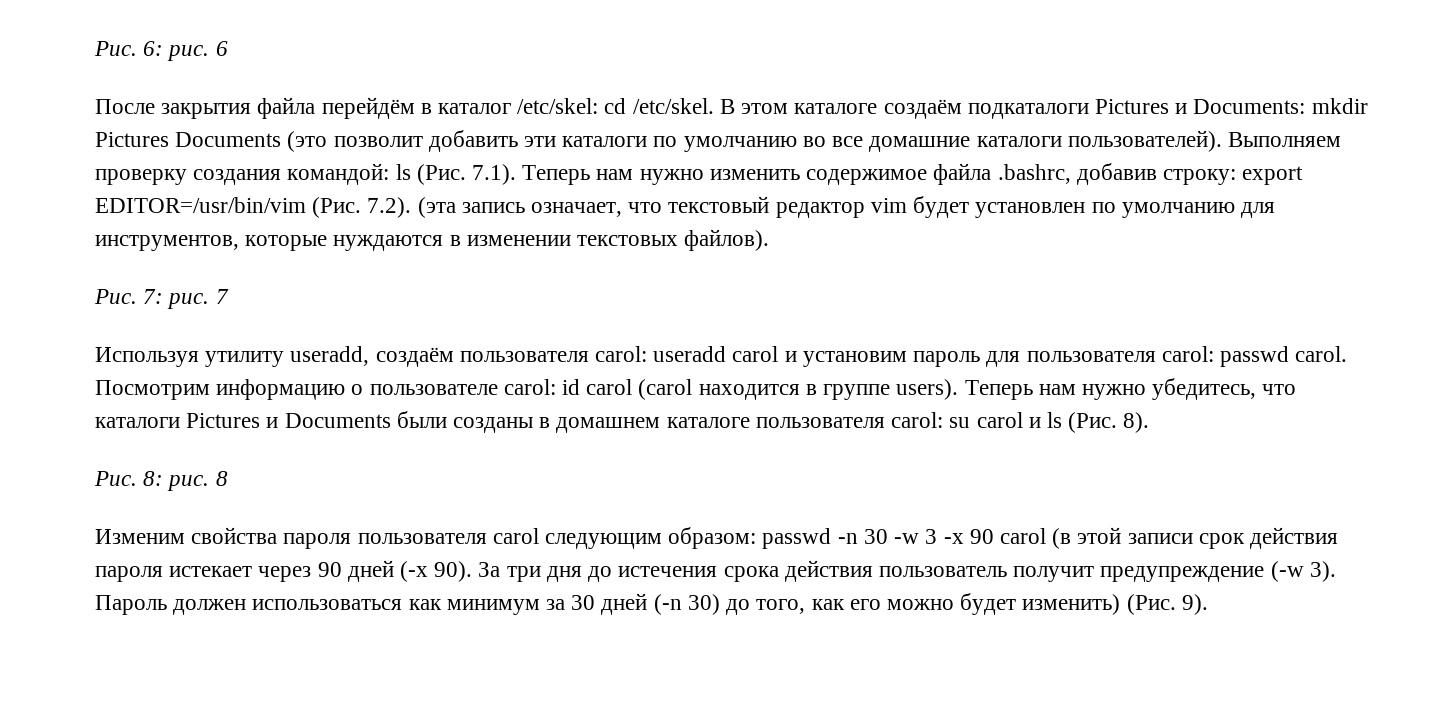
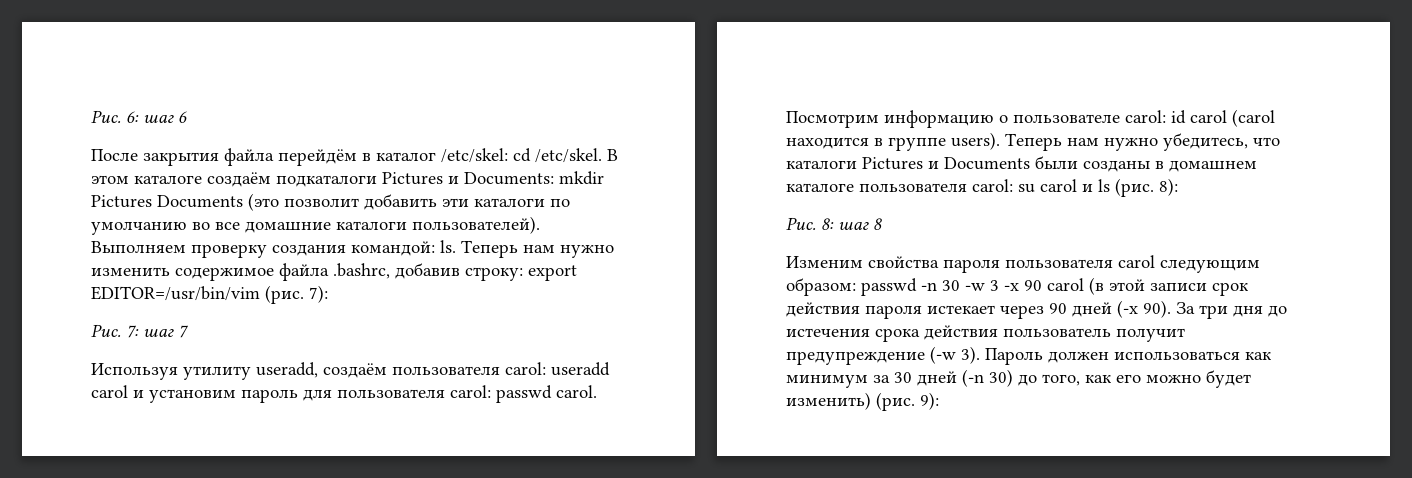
- Рис. 6: рис. 6
+ Рис. 6: шаг 6
- Выполняем проверку создания командой: ls (Рис. 7.1). Теперь нам нужно изменить содержимое файла .bashrc, добавив строку: export EDITOR=/usr/bin/vim (Рис. 7.2). (эта запись означает, что текстовый редактор vim будет установлен по умолчанию для инструментов, которые нуждаются в изменении текстовых файлов).
+ Выполняем проверку создания командой: ls. Теперь нам нужно изменить содержимое файла .bashrc, добавив строку: export EDITOR=/usr/bin/vim (рис. 7):
- Рис. 7: рис. 7
+ Рис. 7: шаг 7
- Теперь нам нужно убедитесь, что каталоги Pictures и Documents были созданы в домашнем каталоге пользователя carol: su carol и ls (Рис. 8).
+ Теперь нам нужно убедитесь, что каталоги Pictures и Documents были созданы в домашнем каталоге пользователя carol: su carol и ls (рис. 8):
- Рис. 8: рис. 8
+ Рис. 8: шаг 8
- Пароль должен использоваться как минимум за 30 дней (-n 30) до того, как его можно будет изменить) (Рис. 9).
+ Пароль должен использоваться как минимум за 30 дней (-n 30) до того, как его можно будет изменить) (рис. 9):

